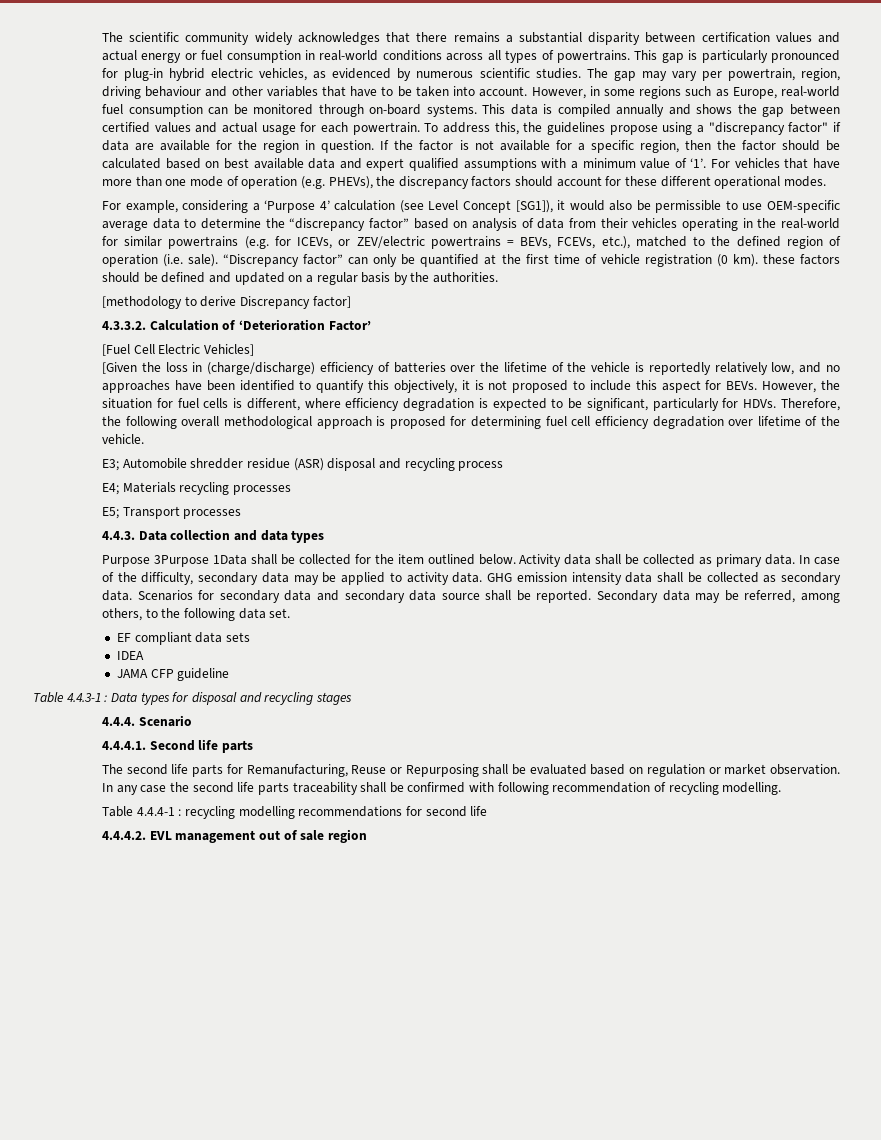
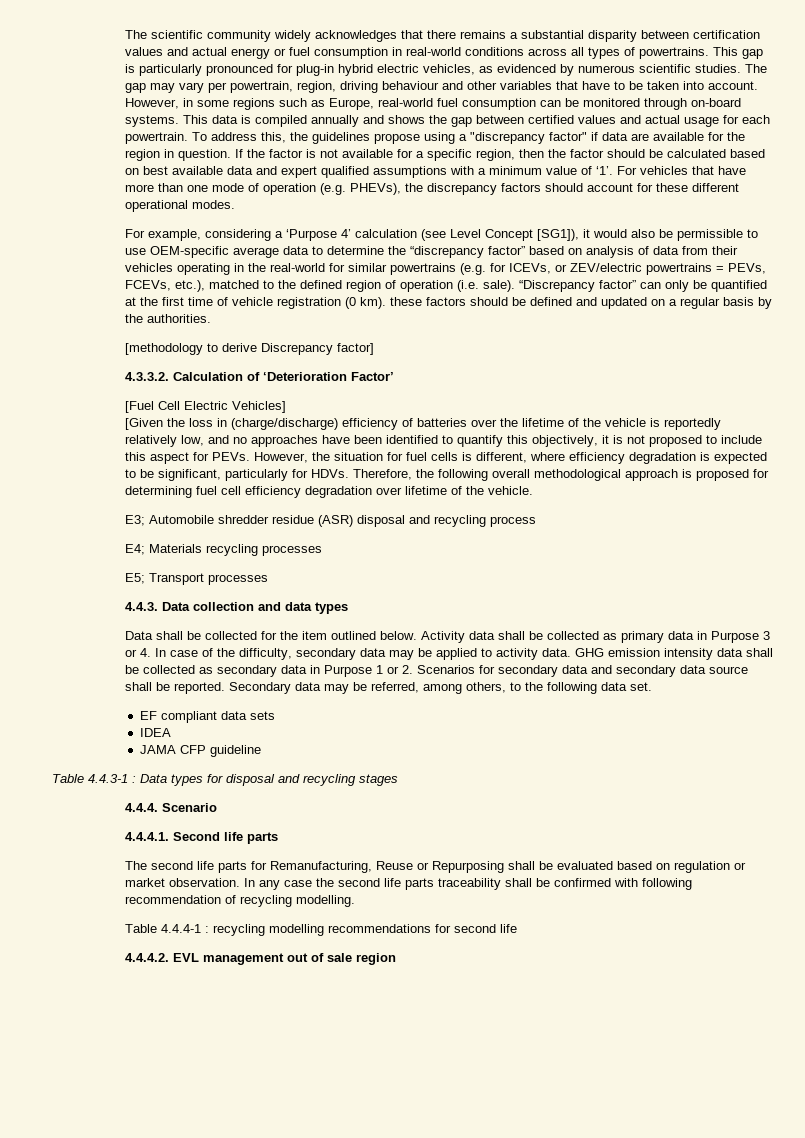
- For example, considering a ‘Purpose 4’ calculation (see Level Concept [SG1]), it would also be permissible to use OEM-specific average data to determine the “discrepancy factor” based on analysis of data from their vehicles operating in the real-world for similar powertrains (e.g. for ICEVs, or ZEV/electric powertrains = BEVs, FCEVs, etc.), matched to the defined region of operation (i.e. sale).
+ For example, considering a ‘Purpose 4’ calculation (see Level Concept [SG1]), it would also be permissible to use OEM-specific average data to determine the “discrepancy factor” based on analysis of data from their vehicles operating in the real-world for similar powertrains (e.g. for ICEVs, or ZEV/electric powertrains = PEVs, FCEVs, etc.), matched to the defined region of operation (i.e. sale).
- [Given the loss in (charge/discharge) efficiency of batteries over the lifetime of the vehicle is reportedly relatively low, and no approaches have been identified to quantify this objectively, it is not proposed to include this aspect for BEVs.
+ [Given the loss in (charge/discharge) efficiency of batteries over the lifetime of the vehicle is reportedly relatively low, and no approaches have been identified to quantify this objectively, it is not proposed to include this aspect for PEVs.
- Purpose 3Purpose 1Data shall be collected for the item outlined below.
+ Data shall be collected for the item outlined below.
- Activity data shall be collected as primary data. In case of the difficulty, secondary data may be applied to activity data.
+ Activity data shall be collected as primary data in Purpose 3 or 4. In case of the difficulty, secondary data may be applied to activity data.
- GHG emission intensity data shall be collected as secondary data. Scenarios for secondary data and secondary data source shall be reported.
+ GHG emission intensity data shall be collected as secondary data in Purpose 1 or 2. Scenarios for secondary data and secondary data source shall be reported.

